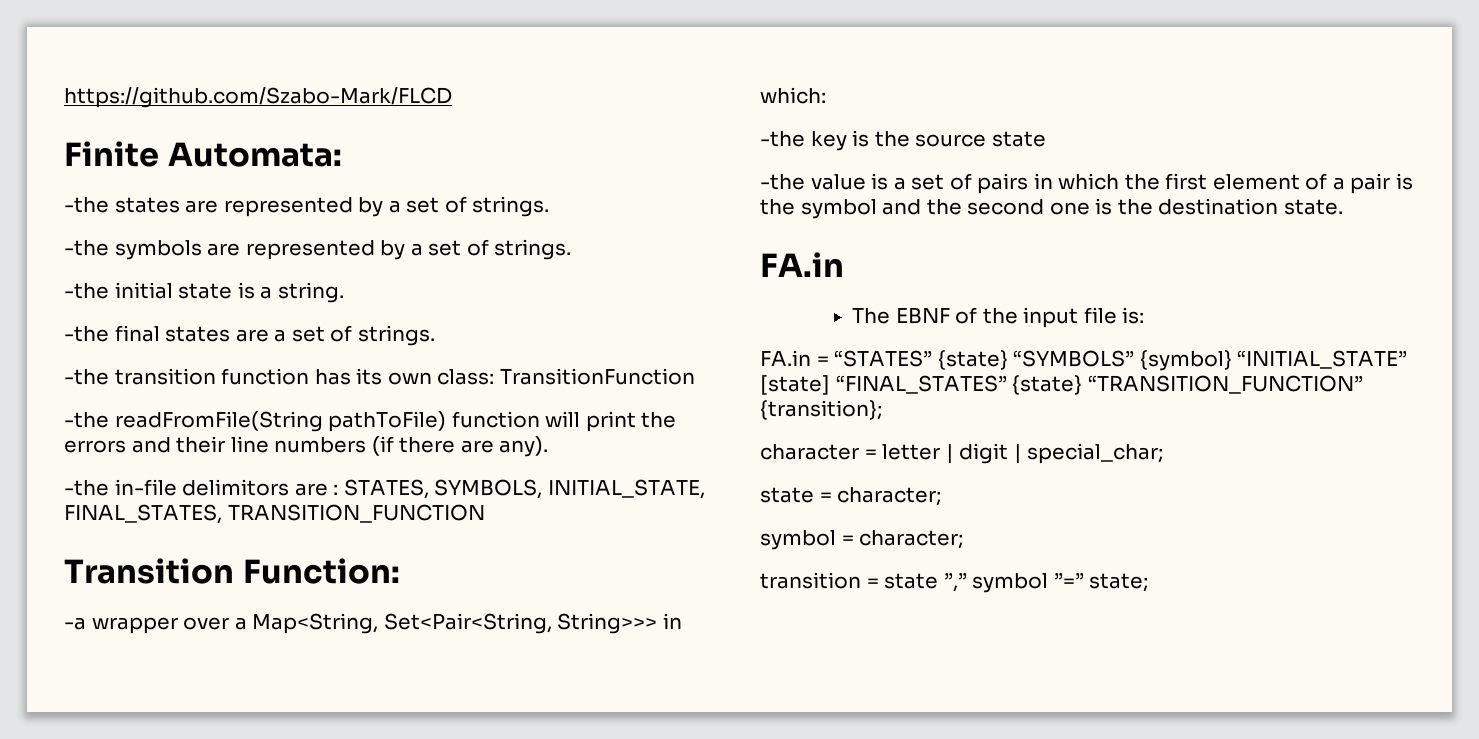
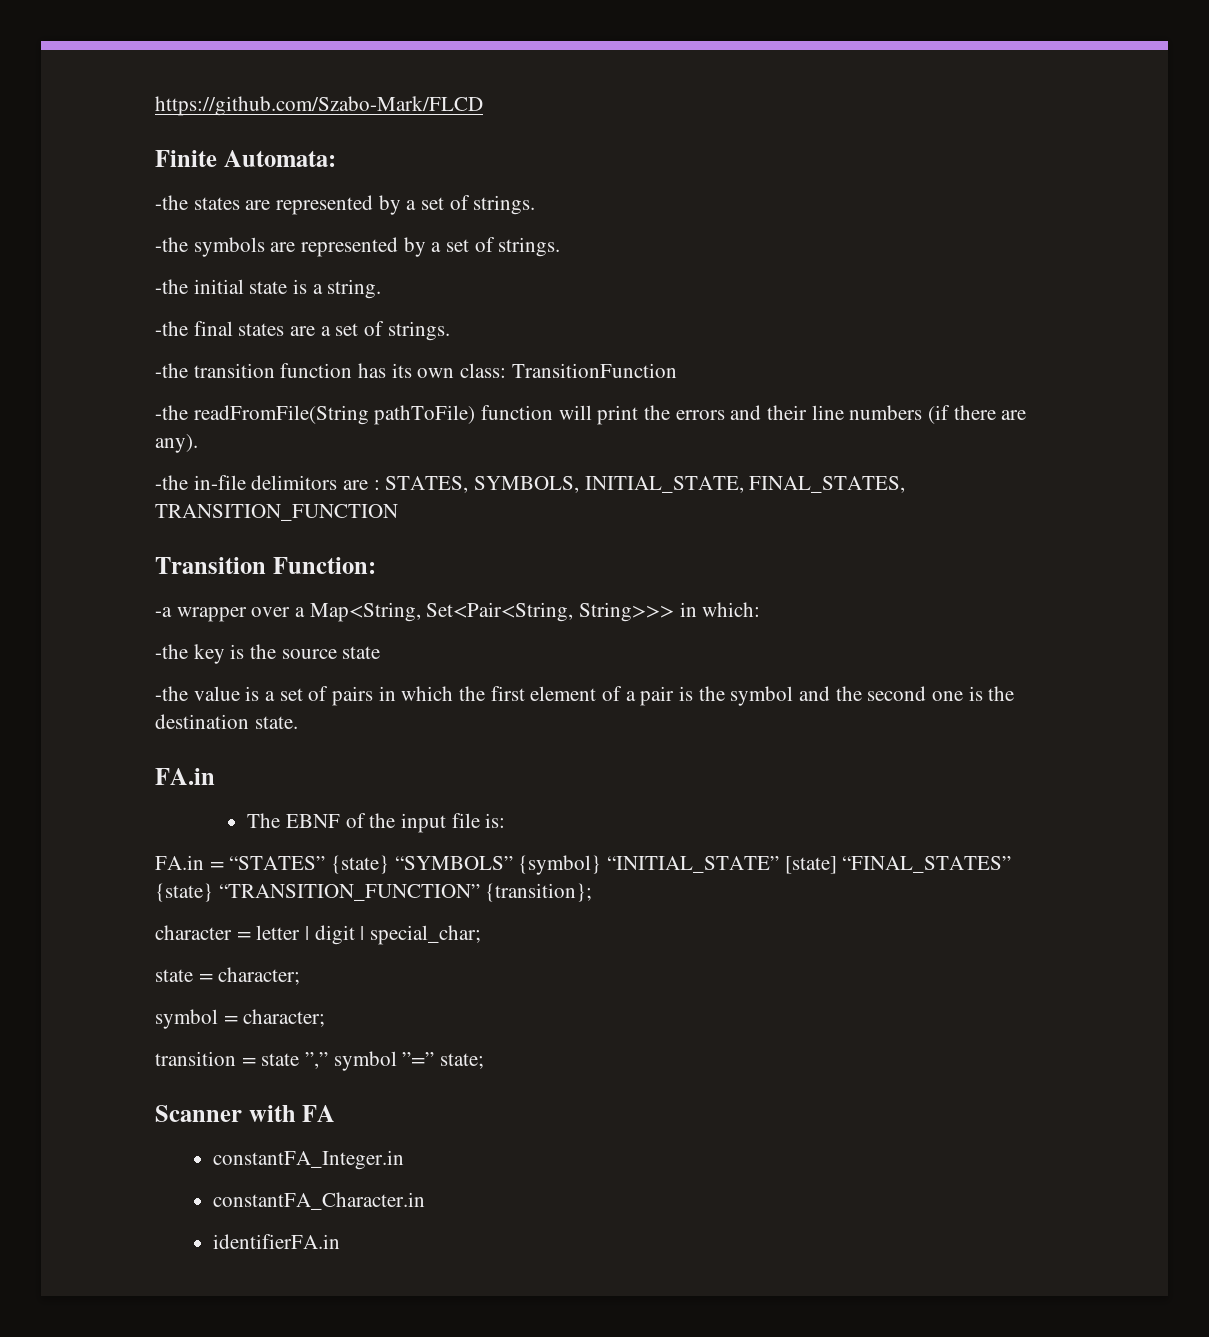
+ Scanner with FA
+ constantFA_Integer.in
+ constantFA_Character.in
+ identifierFA.in

